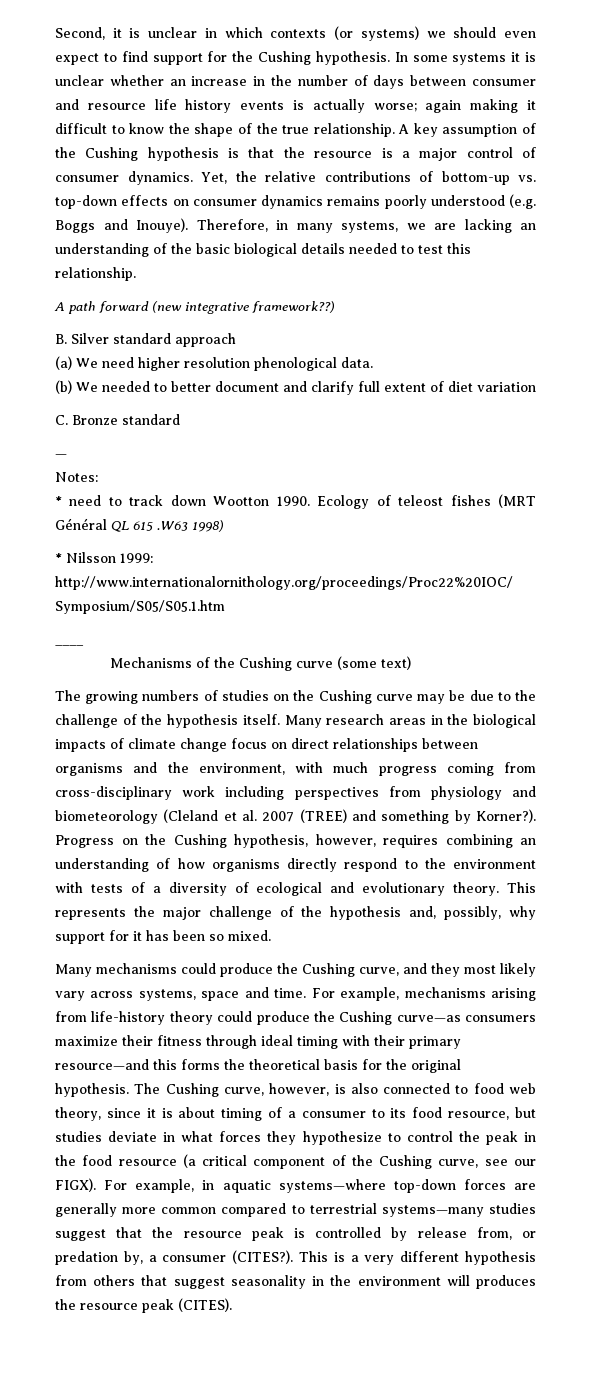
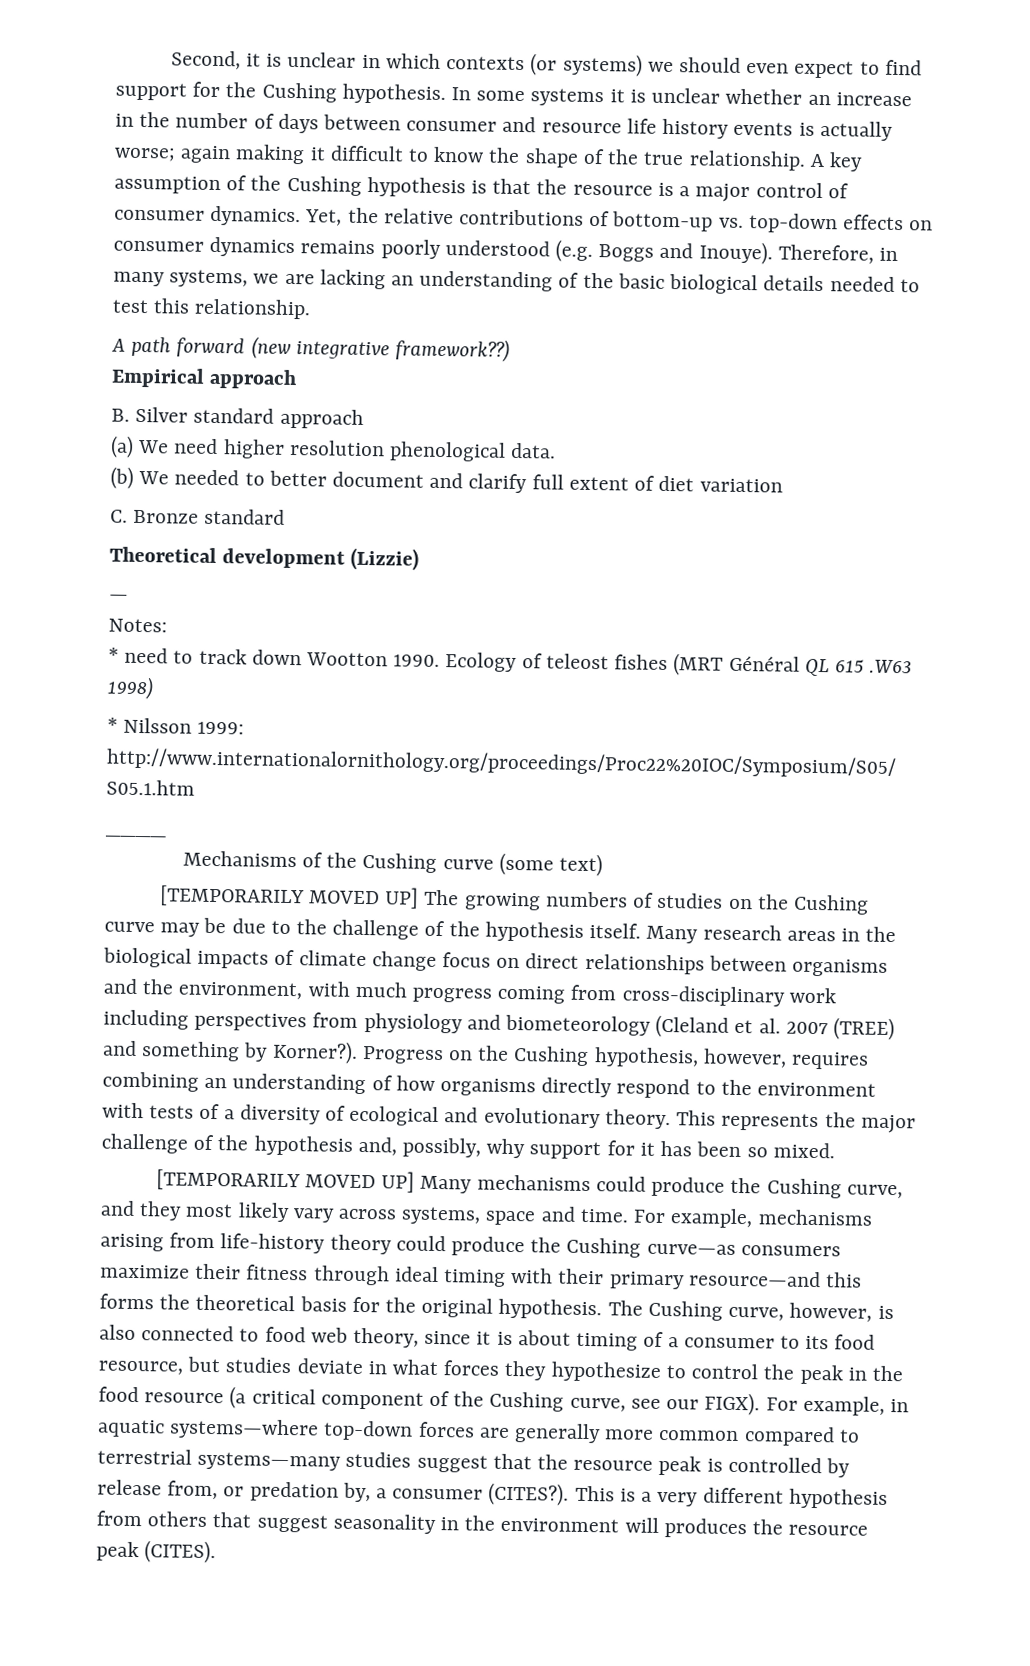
+ Empirical approach
+ Theoretical development (Lizzie)
- The growing numbers of studies on the Cushing curve may be due to the challenge of the hypothesis itself.
+ [TEMPORARILY MOVED UP] The growing numbers of studies on the Cushing curve may be due to the challenge of the hypothesis itself.
- Many mechanisms could produce the Cushing curve, and they most likely vary across systems, space and time.
+ [TEMPORARILY MOVED UP] Many mechanisms could produce the Cushing curve, and they most likely vary across systems, space and time.

